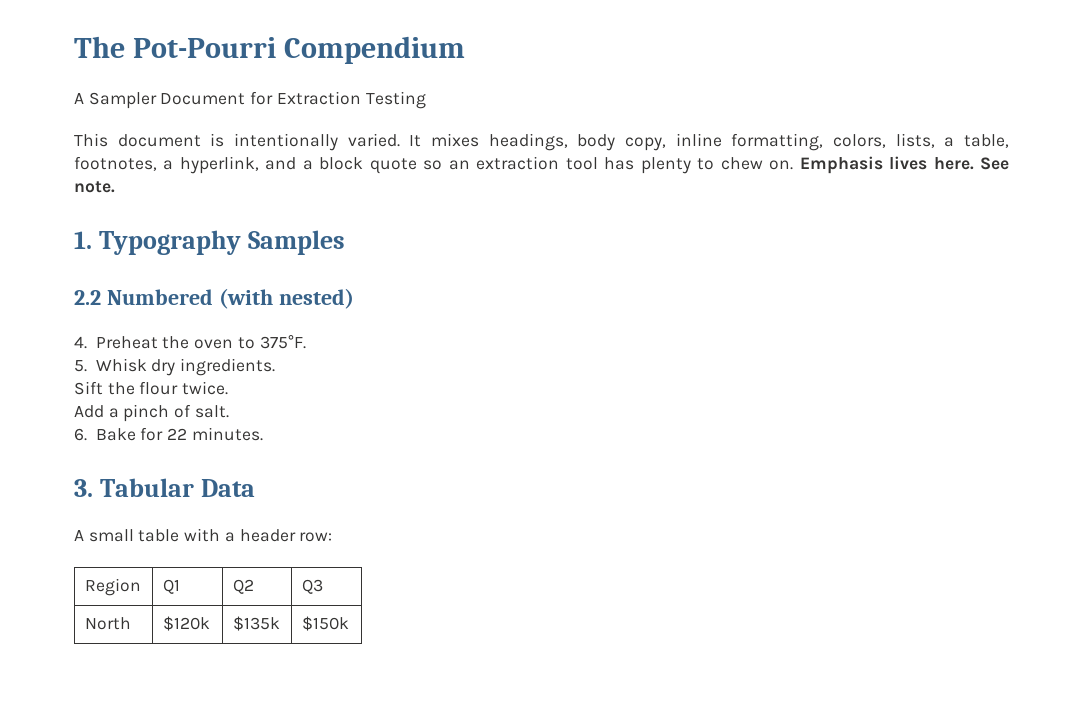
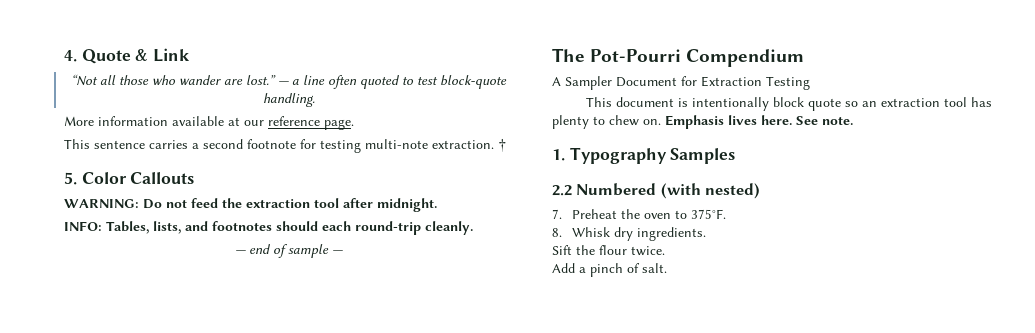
+ 4. Quote & Link
+ “Not all those who wander are lost.” — a line often quoted to test block-quote handling.
+ More information available at our reference page.
+ This sentence carries a second footnote for testing multi-note extraction. †
+ 5. Color Callouts
+ WARNING: Do not feed the extraction tool after midnight.
+ INFO: Tables, lists, and footnotes should each round-trip cleanly.
+ — end of sample —
- This document is intentionally varied. It mixes headings, body copy, inline formatting, colors, lists, a table, footnotes, a hyperlink, and a block quote so an extraction tool has plenty to chew on.
+ This document is intentionally block quote so an extraction tool has plenty to chew on.
- 4. Preheat the oven to 375°F.
+ 7. Preheat the oven to 375°F.
- 5. Whisk dry ingredients.
+ 8. Whisk dry ingredients.
- 6. Bake for 22 minutes.
- 3. Tabular Data
- A small table with a header row:
- Region | Q1 | Q2 | Q3
- North | $120k | $135k | $150k

